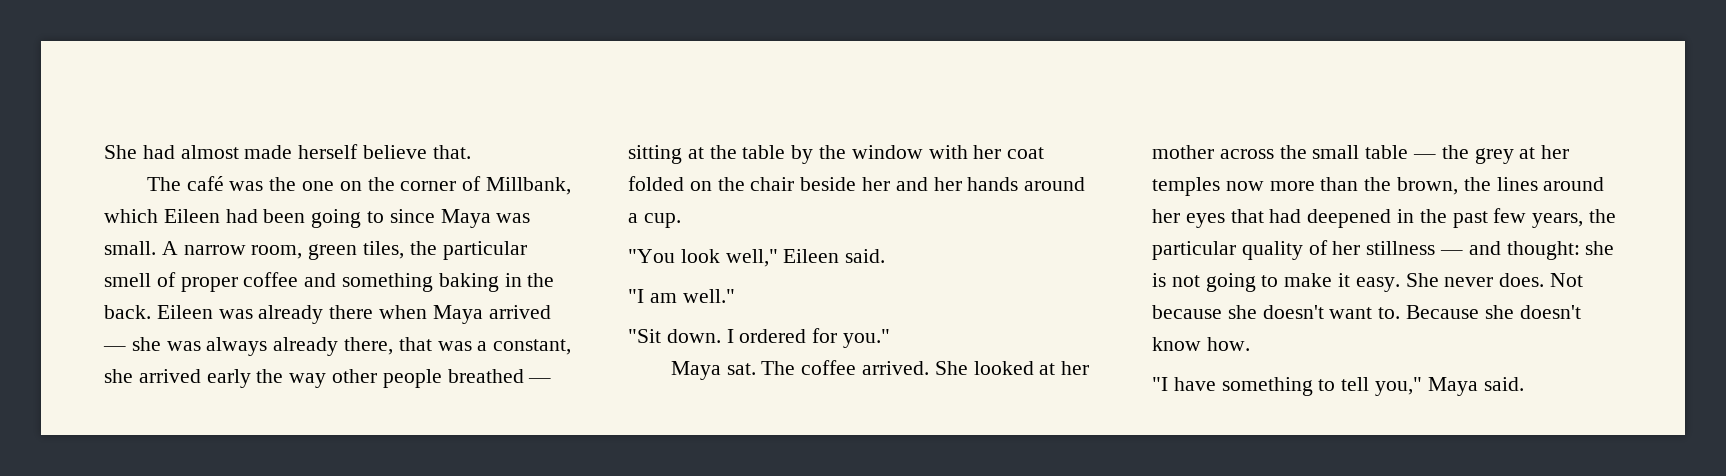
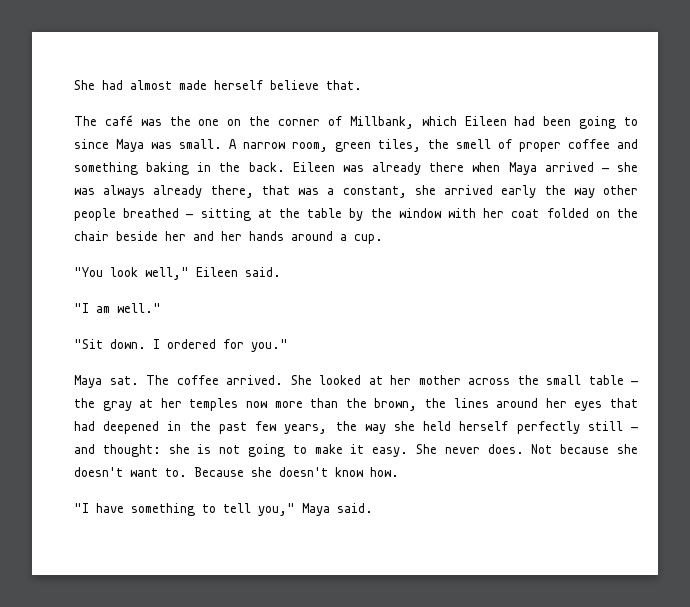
- A narrow room, green tiles, the particular smell of proper coffee and something baking in the back.
+ A narrow room, green tiles, the smell of proper coffee and something baking in the back.
- She looked at her mother across the small table — the grey at her temples now more than the brown, the lines around her eyes that had deepened in the past few years, the particular quality of her stillness — and thought: she is not going to make it easy.
+ She looked at her mother across the small table — the gray at her temples now more than the brown, the lines around her eyes that had deepened in the past few years, the way she held herself perfectly still — and thought: she is not going to make it easy.

